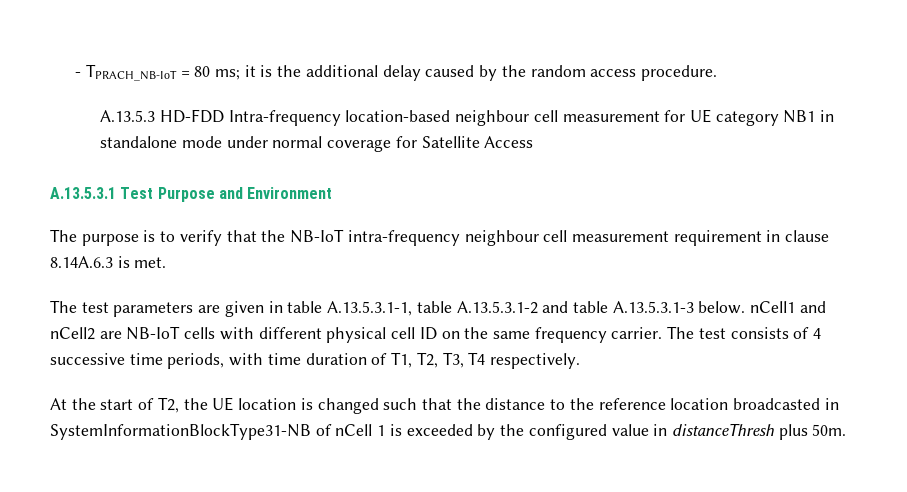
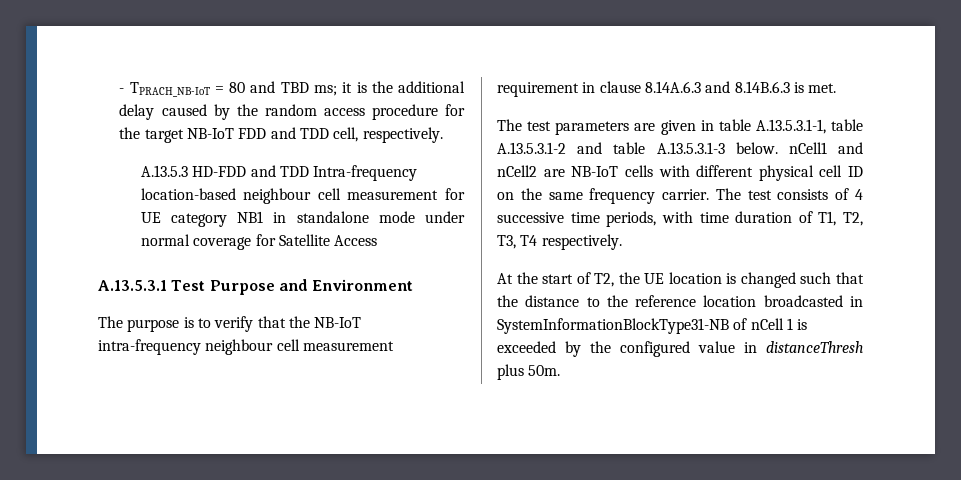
- - TPRACH_NB-IoT = 80 ms; it is the additional delay caused by the random access procedure.
+ - TPRACH_NB-IoT = 80 and TBD ms; it is the additional delay caused by the random access procedure for the target NB-IoT FDD and TDD cell, respectively.
- A.13.5.3 HD-FDD Intra-frequency location-based neighbour cell measurement for UE category NB1 in standalone mode under normal coverage for Satellite Access
+ A.13.5.3 HD-FDD and TDD Intra-frequency location-based neighbour cell measurement for UE category NB1 in standalone mode under normal coverage for Satellite Access
- The purpose is to verify that the NB-IoT intra-frequency neighbour cell measurement requirement in clause 8.14A.6.3 is met.
+ The purpose is to verify that the NB-IoT intra-frequency neighbour cell measurement requirement in clause 8.14A.6.3 and 8.14B.6.3 is met.

